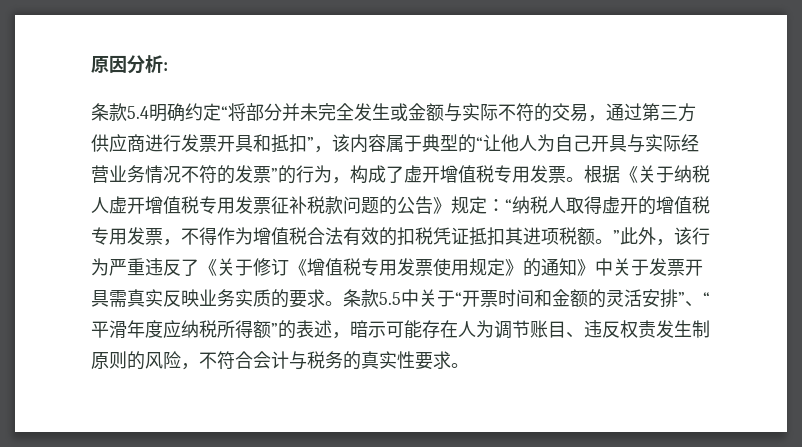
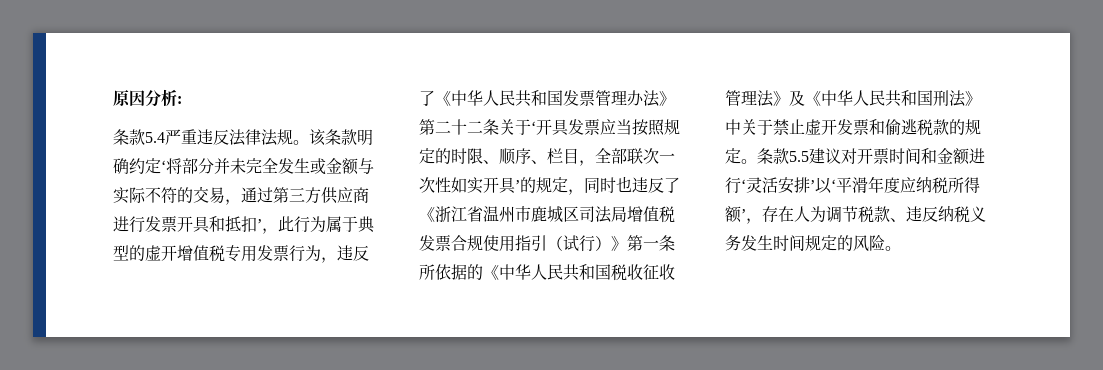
- 条款5.4明确约定“将部分并未完全发生或金额与实际不符的交易，通过第三方供应商进行发票开具和抵扣”，该内容属于典型的“让他人为自己开具与实际经营业务情况不符的发票”的行为，构成了虚开增值税专用发票。根据《关于纳税人虚开增值税专用发票征补税款问题的公告》规定：“纳税人取得虚开的增值税专用发票，不得作为增值税合法有效的扣税凭证抵扣其进项税额。”此外，该行为严重违反了《关于修订《增值税专用发票使用规定》的通知》中关于发票开具需真实反映业务实质的要求。条款5.5中关于“开票时间和金额的灵活安排”、“平滑年度应纳税所得额”的表述，暗示可能存在人为调节账目、违反权责发生制原则的风险，不符合会计与税务的真实性要求。
+ 条款5.4严重违反法律法规。该条款明确约定‘将部分并未完全发生或金额与实际不符的交易，通过第三方供应商进行发票开具和抵扣’，此行为属于典型的虚开增值税专用发票行为，违反了《中华人民共和国发票管理办法》第二十二条关于‘开具发票应当按照规定的时限、顺序、栏目，全部联次一次性如实开具’的规定，同时也违反了《浙江省温州市鹿城区司法局增值税发票合规使用指引（试行）》第一条所依据的《中华人民共和国税收征收管理法》及《中华人民共和国刑法》中关于禁止虚开发票和偷逃税款的规定。条款5.5建议对开票时间和金额进行‘灵活安排’以‘平滑年度应纳税所得额’，存在人为调节税款、违反纳税义务发生时间规定的风险。

